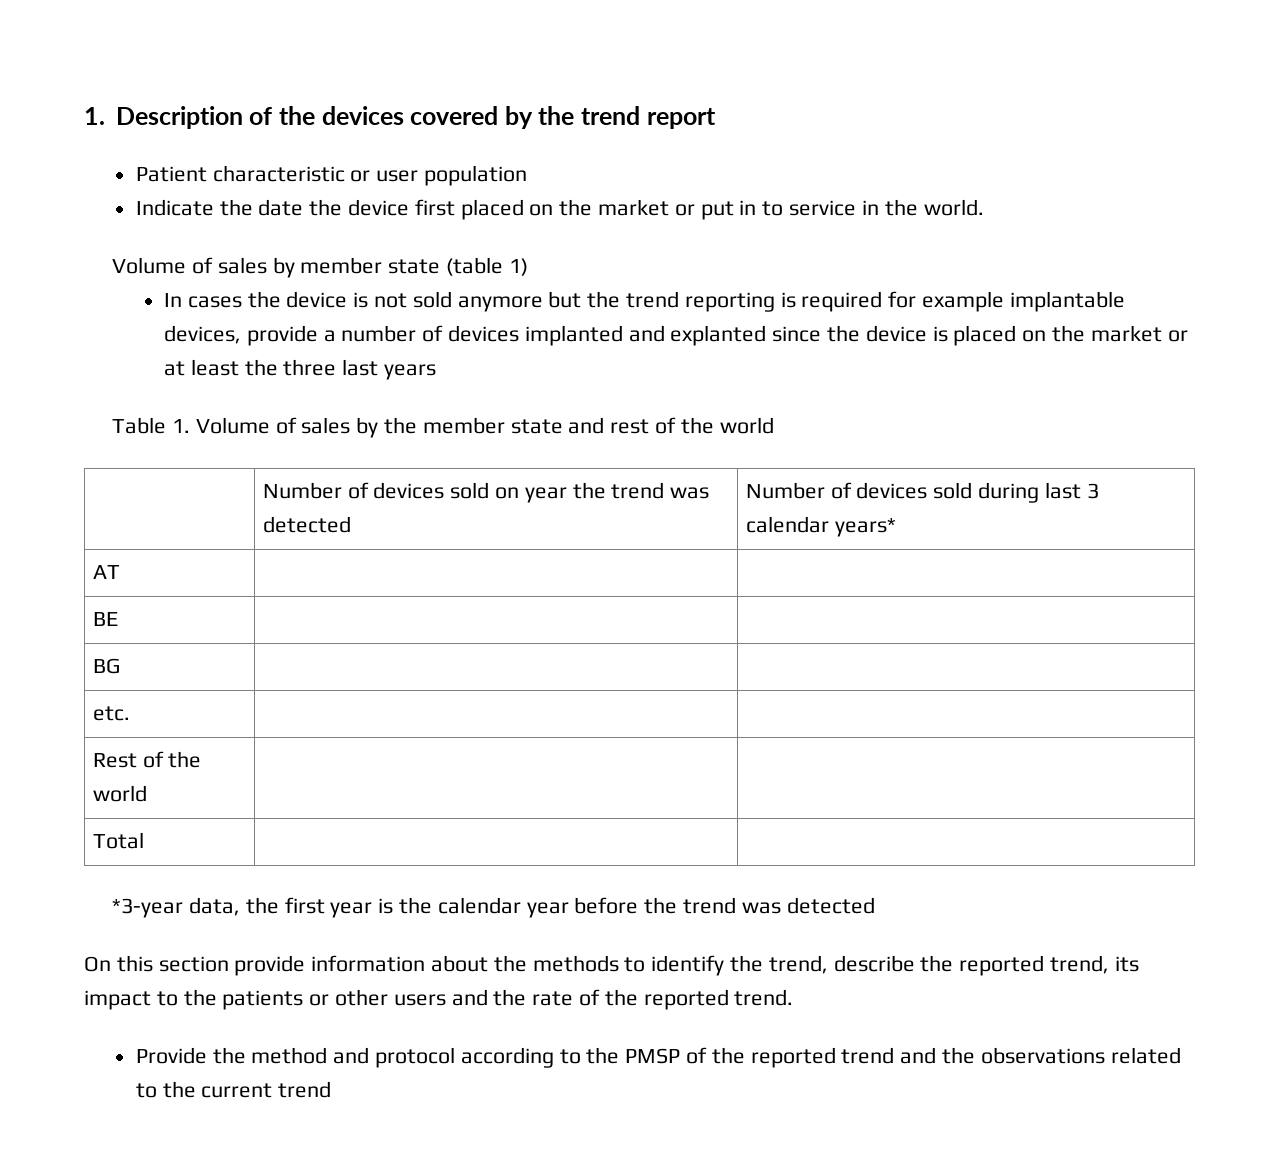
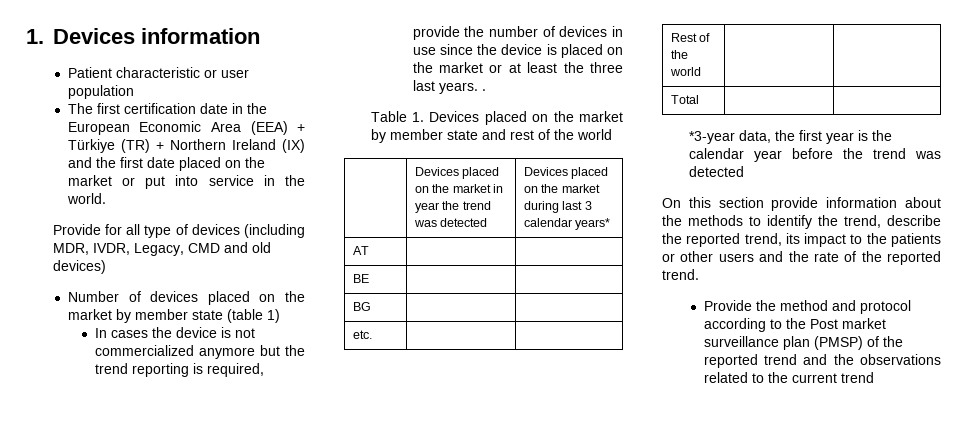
- 1. Description of the devices covered by the trend report
+ 1. Devices information
- Indicate the date the device first placed on the market or put in to service in the world.
+ The first certification date in the European Economic Area (EEA) + Türkiye (TR) + Northern Ireland (IX) and the first date placed on the market or put into service in the world.
- Volume of sales by member state (table 1)
+ Provide for all type of devices (including MDR, IVDR, Legacy, CMD and old devices)
+ Number of devices placed on the market by member state (table 1)
- In cases the device is not sold anymore but the trend reporting is required for example implantable devices, provide a number of devices implanted and explanted since the device is placed on the market or at least the three last years
+ In cases the device is not commercialized anymore but the trend reporting is required, provide the number of devices in use since the device is placed on the market or at least the three last years. .
- Table 1. Volume of sales by the member state and rest of the world
+ Table 1. Devices placed on the market by member state and rest of the world
- | Number of devices sold on year the trend was detected | Number of devices sold during last 3 calendar years*
+ | Devices placed on the market in year the trend was detected | Devices placed on the market during last 3 calendar years*
- Provide the method and protocol according to the PMSP of the reported trend and the observations related to the current trend
+ Provide the method and protocol according to the Post market surveillance plan (PMSP) of the reported trend and the observations related to the current trend

